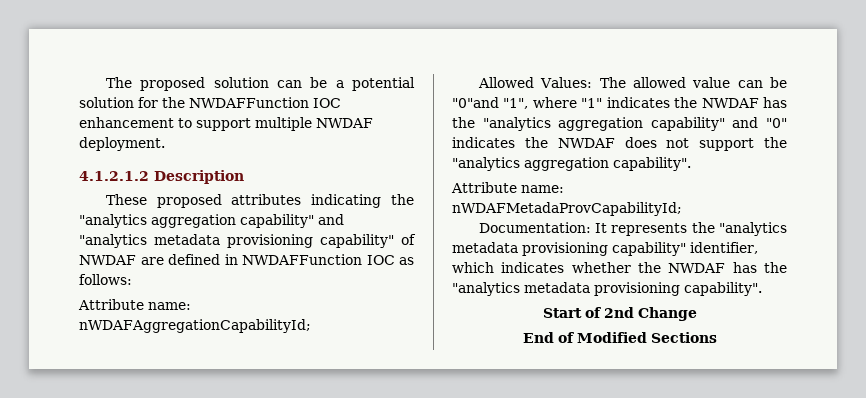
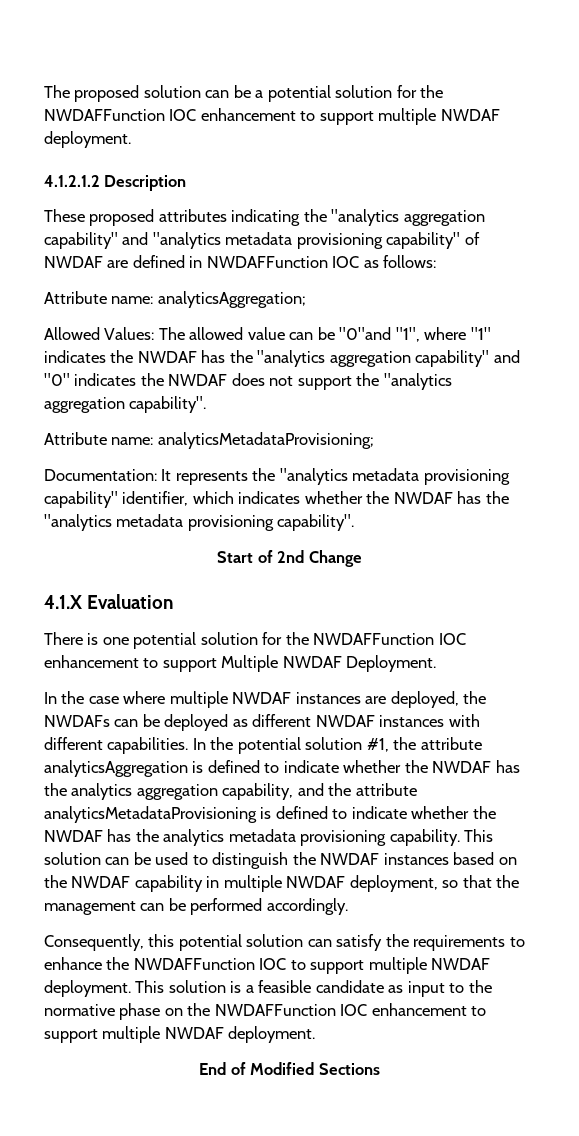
- Attribute name: nWDAFAggregationCapabilityId;
+ Attribute name: analyticsAggregation;
- Attribute name: nWDAFMetadaProvCapabilityId;
+ Attribute name: analyticsMetadataProvisioning;
+ 4.1.X Evaluation
+ There is one potential solution for the NWDAFFunction IOC enhancement to support Multiple NWDAF Deployment.
+ In the case where multiple NWDAF instances are deployed, the NWDAFs can be deployed as different NWDAF instances with different capabilities. In the potential solution #1, the attribute analyticsAggregation is defined to indicate whether the NWDAF has the analytics aggregation capability, and the attribute analyticsMetadataProvisioning is defined to indicate whether the NWDAF has the analytics metadata provisioning capability. This solution can be used to distinguish the NWDAF instances based on the NWDAF capability in multiple NWDAF deployment, so that the management can be performed accordingly.
+ Consequently, this potential solution can satisfy the requirements to enhance the NWDAFFunction IOC to support multiple NWDAF deployment. This solution is a feasible candidate as input to the normative phase on the NWDAFFunction IOC enhancement to support multiple NWDAF deployment.

